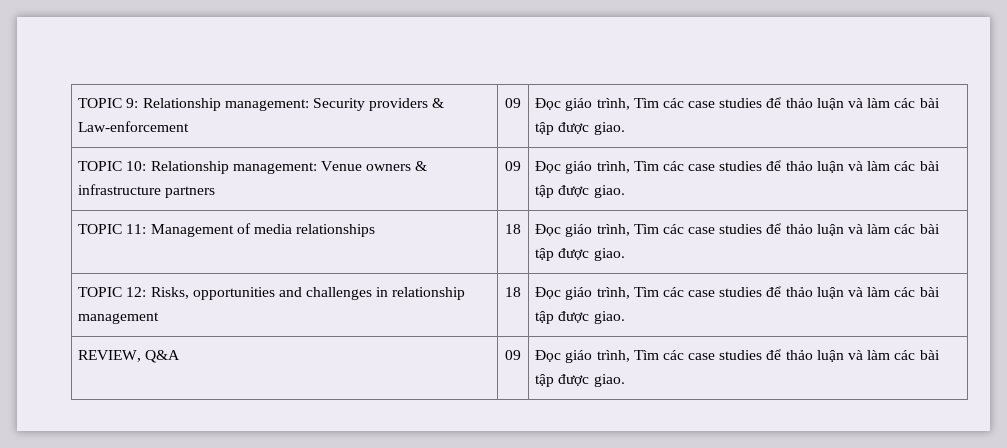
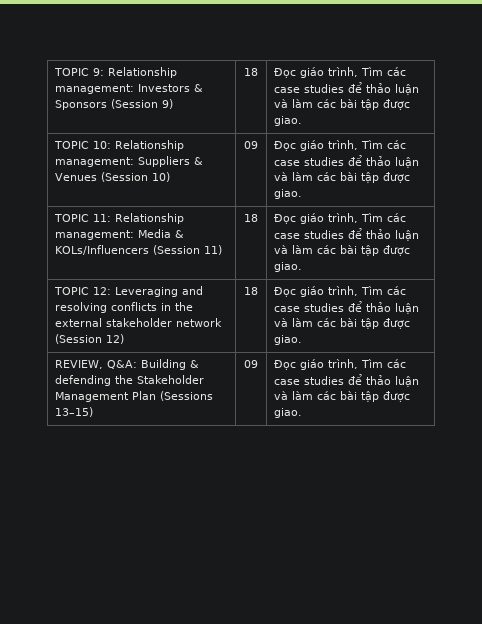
- TOPIC 9: Relationship management: Security providers & Law-enforcement | 09 | Đọc giáo trình, Tìm các case studies để thảo luận và làm các bài tập được giao.
+ TOPIC 9: Relationship management: Investors & Sponsors (Session 9) | 18 | Đọc giáo trình, Tìm các case studies để thảo luận và làm các bài tập được giao.
- TOPIC 10: Relationship management: Venue owners & infrastructure partners | 09 | Đọc giáo trình, Tìm các case studies để thảo luận và làm các bài tập được giao.
+ TOPIC 10: Relationship management: Suppliers & Venues (Session 10) | 09 | Đọc giáo trình, Tìm các case studies để thảo luận và làm các bài tập được giao.
- TOPIC 11: Management of media relationships | 18 | Đọc giáo trình, Tìm các case studies để thảo luận và làm các bài tập được giao.
+ TOPIC 11: Relationship management: Media & KOLs/Influencers (Session 11) | 18 | Đọc giáo trình, Tìm các case studies để thảo luận và làm các bài tập được giao.
- TOPIC 12: Risks, opportunities and challenges in relationship management | 18 | Đọc giáo trình, Tìm các case studies để thảo luận và làm các bài tập được giao.
+ TOPIC 12: Leveraging and resolving conflicts in the external stakeholder network (Session 12) | 18 | Đọc giáo trình, Tìm các case studies để thảo luận và làm các bài tập được giao.
- REVIEW, Q&A | 09 | Đọc giáo trình, Tìm các case studies để thảo luận và làm các bài tập được giao.
+ REVIEW, Q&A: Building & defending the Stakeholder Management Plan (Sessions 13–15) | 09 | Đọc giáo trình, Tìm các case studies để thảo luận và làm các bài tập được giao.

